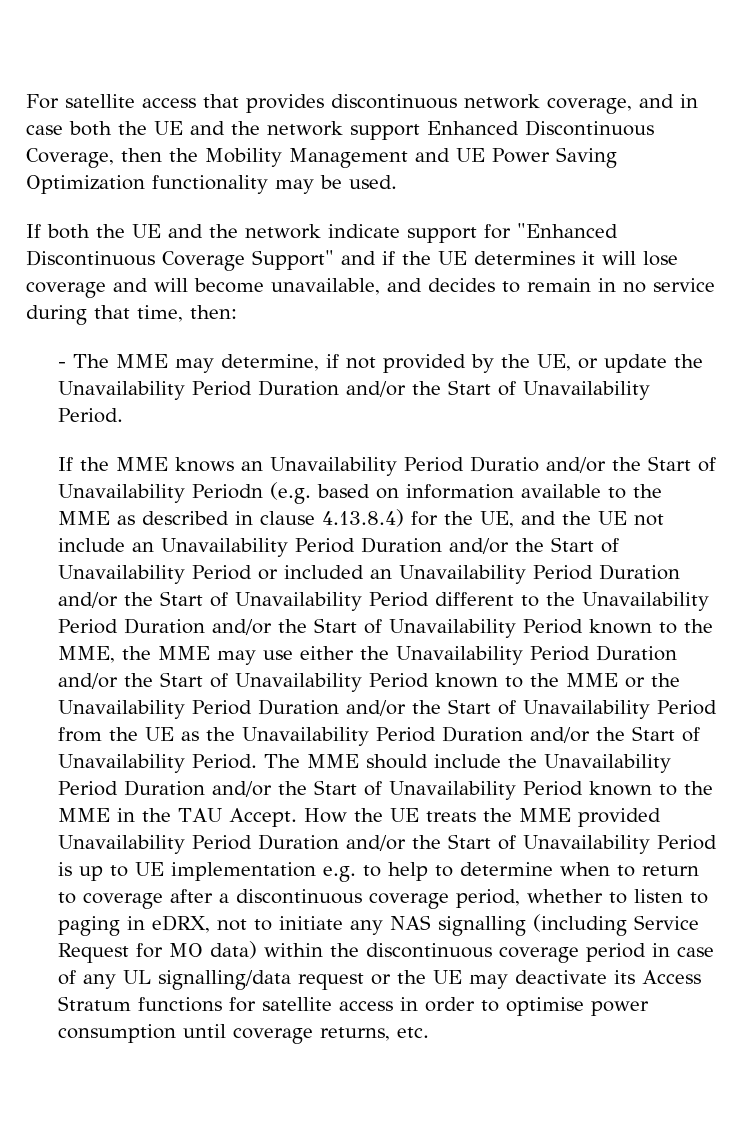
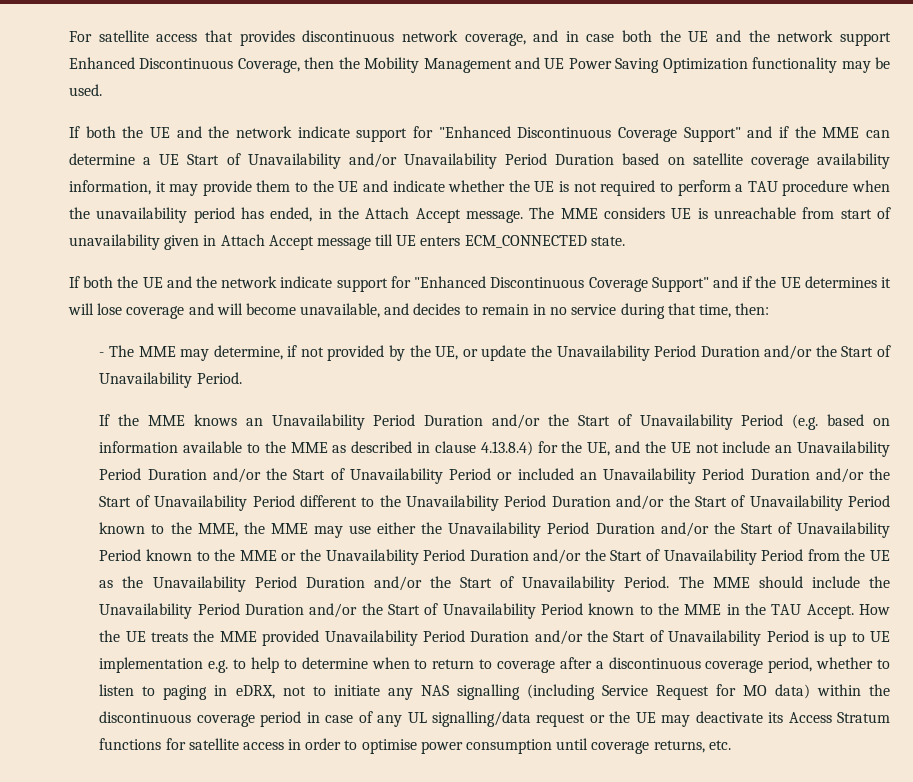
+ If both the UE and the network indicate support for "Enhanced Discontinuous Coverage Support" and if the MME can determine a UE Start of Unavailability and/or Unavailability Period Duration based on satellite coverage availability information, it may provide them to the UE and indicate whether the UE is not required to perform a TAU procedure when the unavailability period has ended, in the Attach Accept message. The MME considers UE is unreachable from start of unavailability given in Attach Accept message till UE enters ECM_CONNECTED state.
- If the MME knows an Unavailability Period Duratio and/or the Start of Unavailability Periodn (e.g. based on information available to the MME as described in clause 4.13.8.4) for the UE, and the UE not include an Unavailability Period Duration and/or the Start of Unavailability Period or included an Unavailability Period Duration and/or the Start of Unavailability Period different to the Unavailability Period Duration and/or the Start of Unavailability Period known to the MME, the MME may use either the Unavailability Period Duration and/or the Start of Unavailability Period known to the MME or the Unavailability Period Duration and/or the Start of Unavailability Period from the UE as the Unavailability Period Duration and/or the Start of Unavailability Period.
+ If the MME knows an Unavailability Period Duration and/or the Start of Unavailability Period (e.g. based on information available to the MME as described in clause 4.13.8.4) for the UE, and the UE not include an Unavailability Period Duration and/or the Start of Unavailability Period or included an Unavailability Period Duration and/or the Start of Unavailability Period different to the Unavailability Period Duration and/or the Start of Unavailability Period known to the MME, the MME may use either the Unavailability Period Duration and/or the Start of Unavailability Period known to the MME or the Unavailability Period Duration and/or the Start of Unavailability Period from the UE as the Unavailability Period Duration and/or the Start of Unavailability Period.

